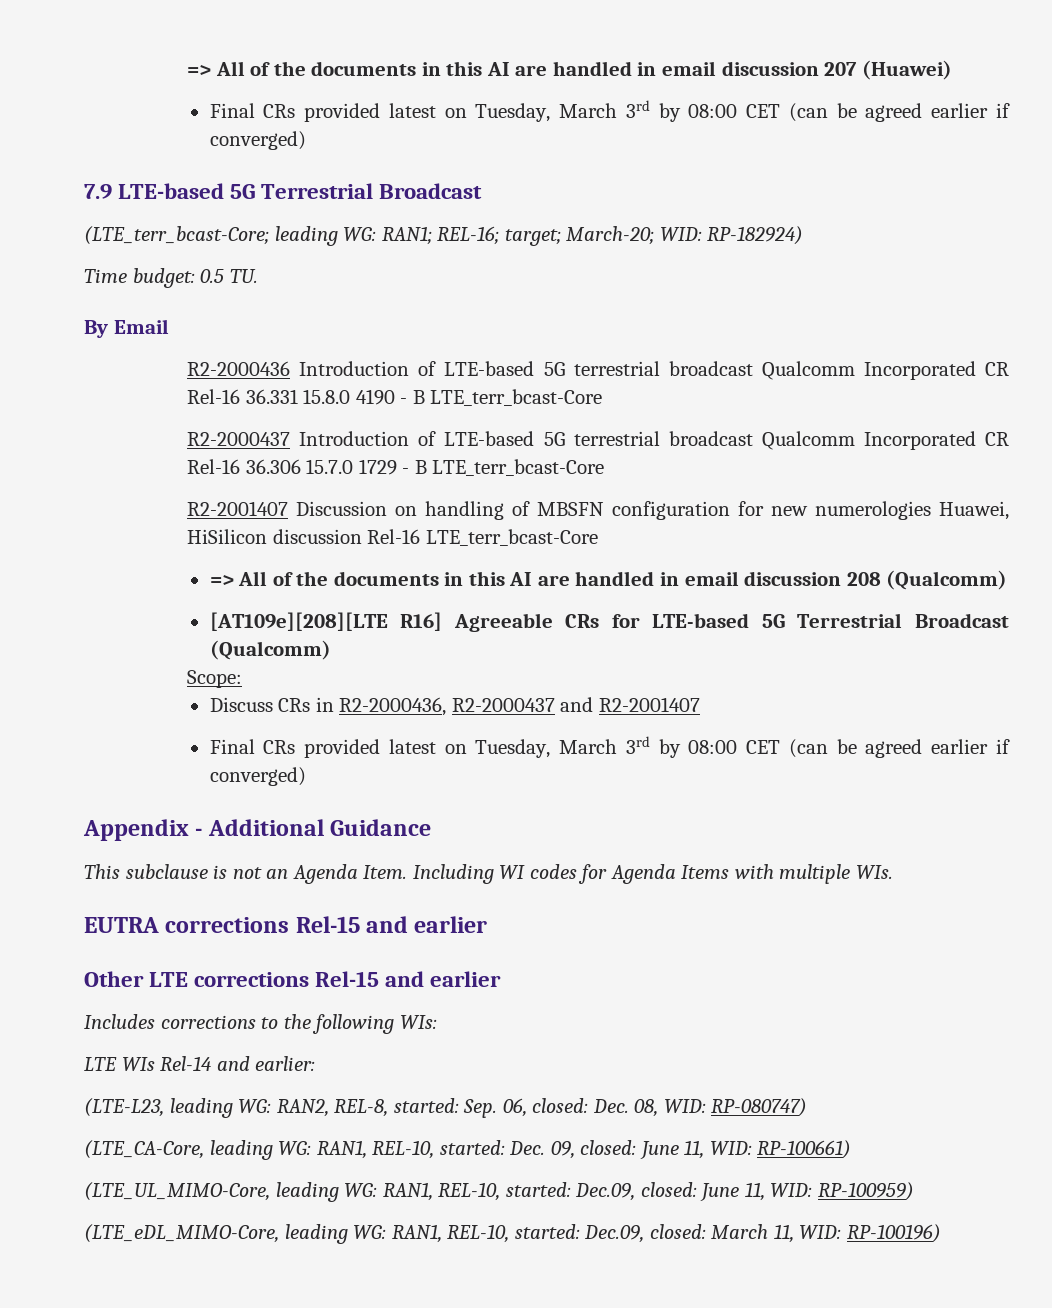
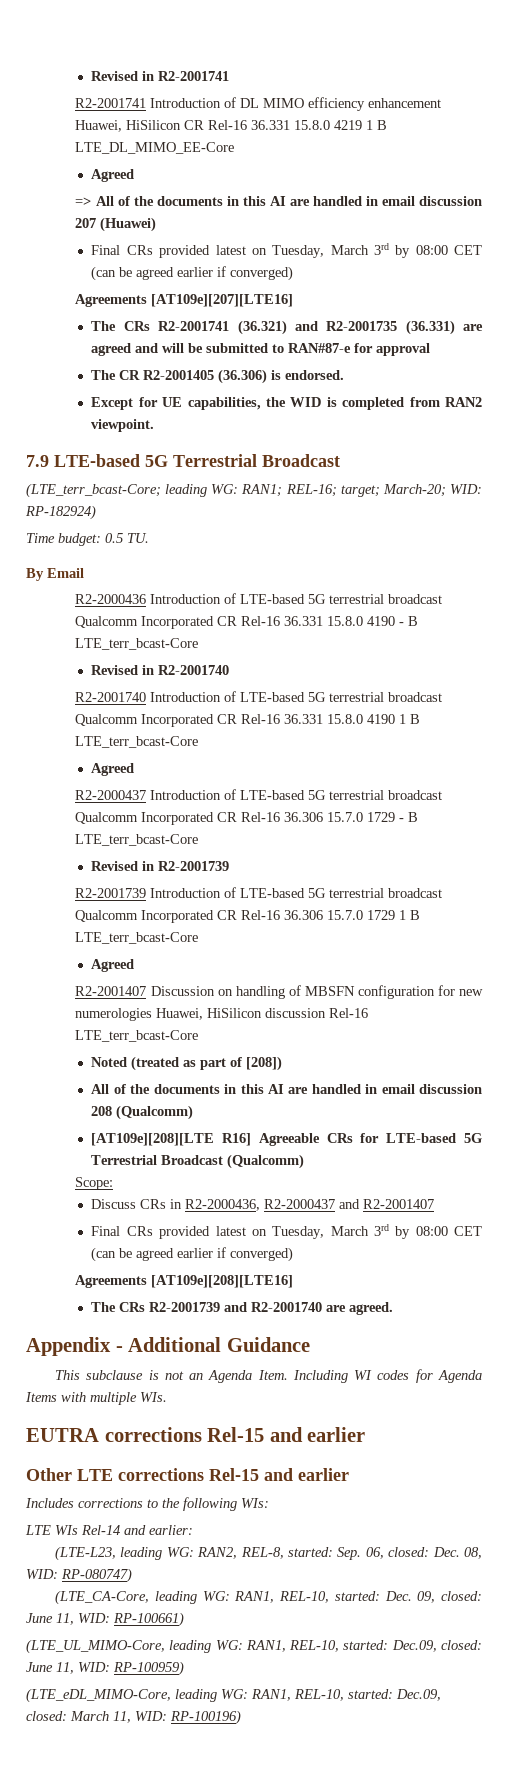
+ Revised in R2-2001741
+ R2-2001741 Introduction of DL MIMO efficiency enhancement Huawei, HiSilicon CR Rel-16 36.331 15.8.0 4219 1 B LTE_DL_MIMO_EE-Core
+ Agreed
+ Agreements [AT109e][207][LTE16]
+ The CRs R2-2001741 (36.321) and R2-2001735 (36.331) are agreed and will be submitted to RAN#87-e for approval
+ The CR R2-2001405 (36.306) is endorsed.
+ Except for UE capabilities, the WID is completed from RAN2 viewpoint.
+ Revised in R2-2001740
+ R2-2001740 Introduction of LTE-based 5G terrestrial broadcast Qualcomm Incorporated CR Rel-16 36.331 15.8.0 4190 1 B LTE_terr_bcast-Core
+ Agreed
+ Revised in R2-2001739
+ R2-2001739 Introduction of LTE-based 5G terrestrial broadcast Qualcomm Incorporated CR Rel-16 36.306 15.7.0 1729 1 B LTE_terr_bcast-Core
+ Agreed
- => All of the documents in this AI are handled in email discussion 208 (Qualcomm)
+ Noted (treated as part of [208])
+ All of the documents in this AI are handled in email discussion 208 (Qualcomm)
+ Agreements [AT109e][208][LTE16]
+ The CRs R2-2001739 and R2-2001740 are agreed.

